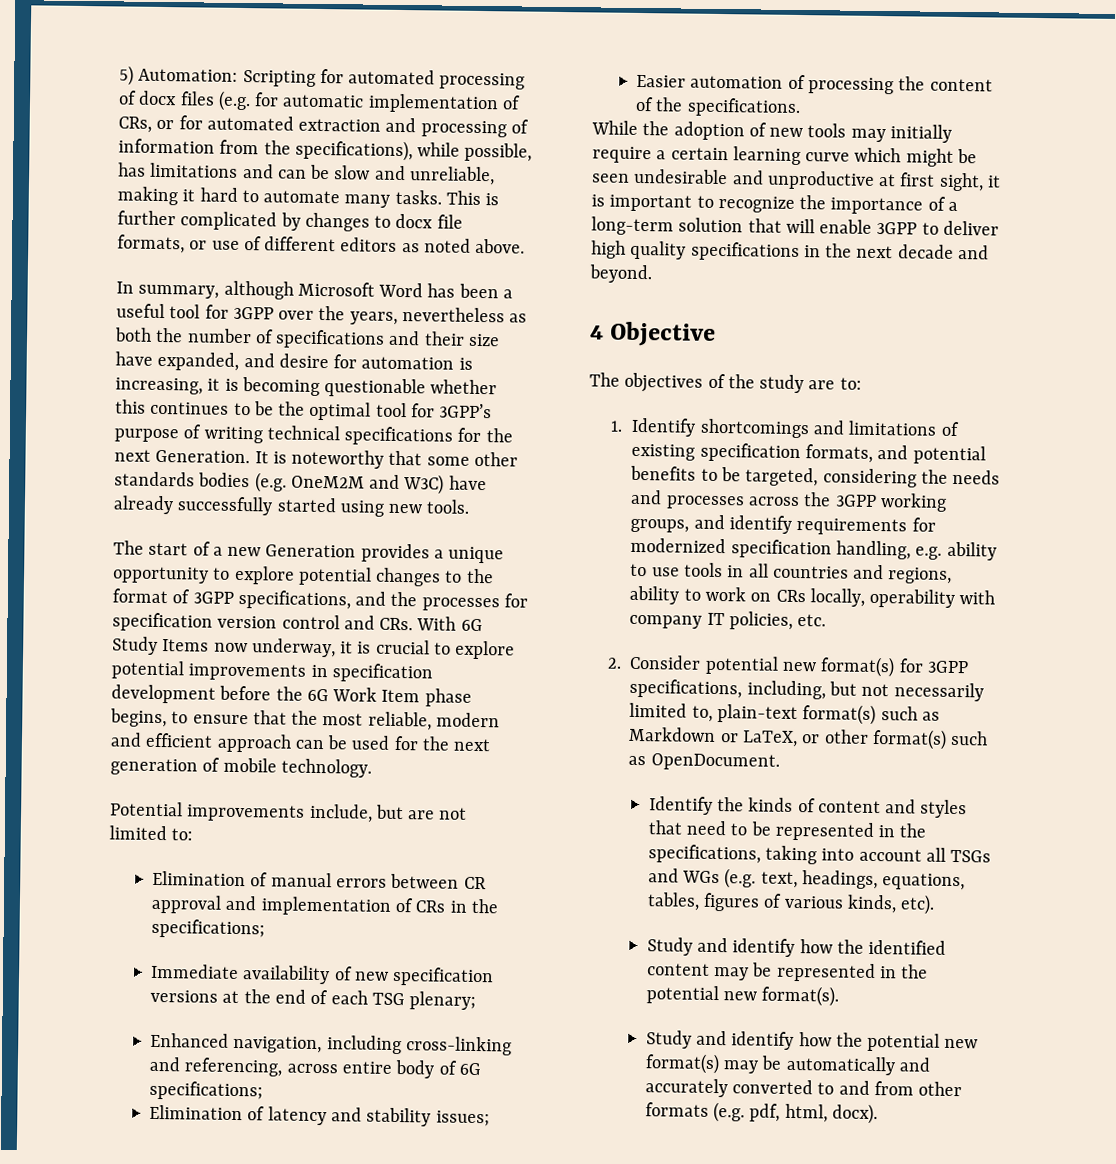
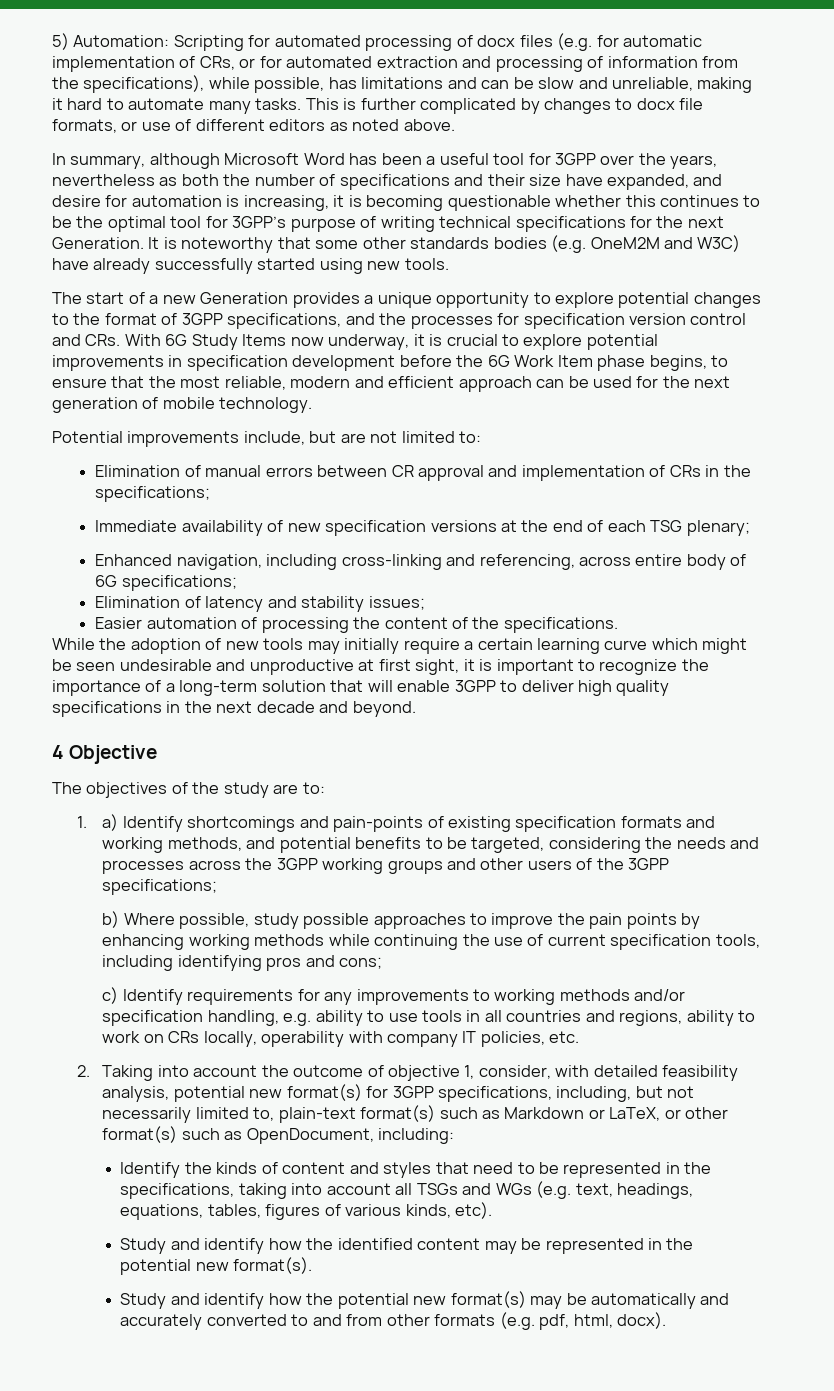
- 1. Identify shortcomings and limitations of existing specification formats, and potential benefits to be targeted, considering the needs and processes across the 3GPP working groups, and identify requirements for modernized specification handling, e.g. ability to use tools in all countries and regions, ability to work on CRs locally, operability with company IT policies, etc.
+ 1. a) Identify shortcomings and pain-points of existing specification formats and working methods, and potential benefits to be targeted, considering the needs and processes across the 3GPP working groups and other users of the 3GPP specifications;
+ b) Where possible, study possible approaches to improve the pain points by enhancing working methods while continuing the use of current specification tools, including identifying pros and cons;
+ c) Identify requirements for any improvements to working methods and/or specification handling, e.g. ability to use tools in all countries and regions, ability to work on CRs locally, operability with company IT policies, etc.
- 2. Consider potential new format(s) for 3GPP specifications, including, but not necessarily limited to, plain-text format(s) such as Markdown or LaTeX, or other format(s) such as OpenDocument.
+ 2. Taking into account the outcome of objective 1, consider, with detailed feasibility analysis, potential new format(s) for 3GPP specifications, including, but not necessarily limited to, plain-text format(s) such as Markdown or LaTeX, or other format(s) such as OpenDocument, including:

